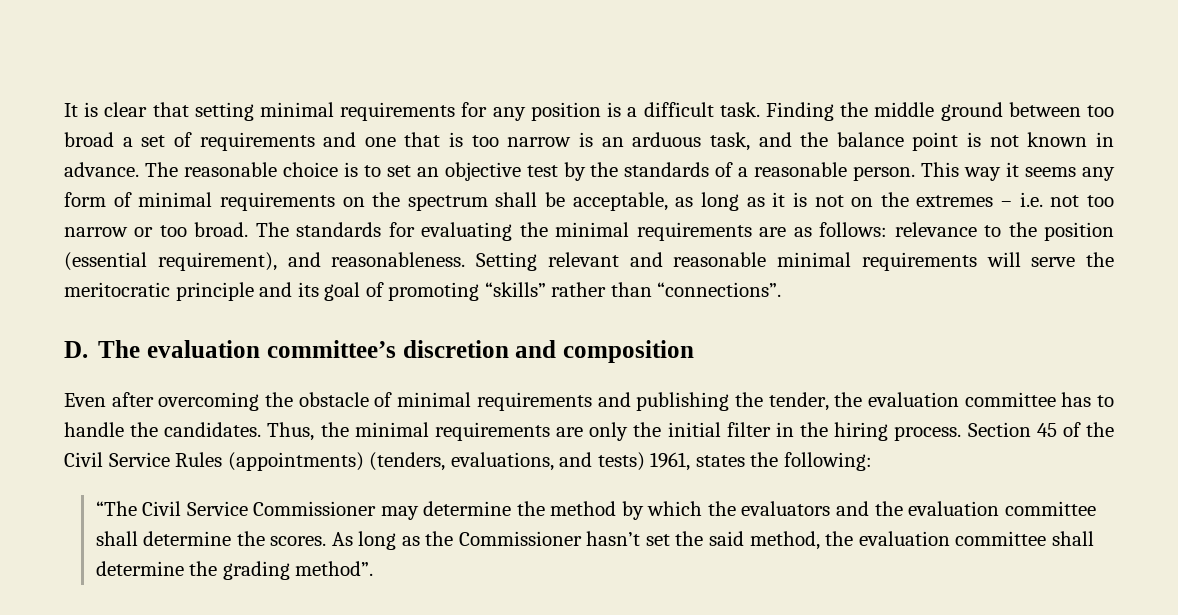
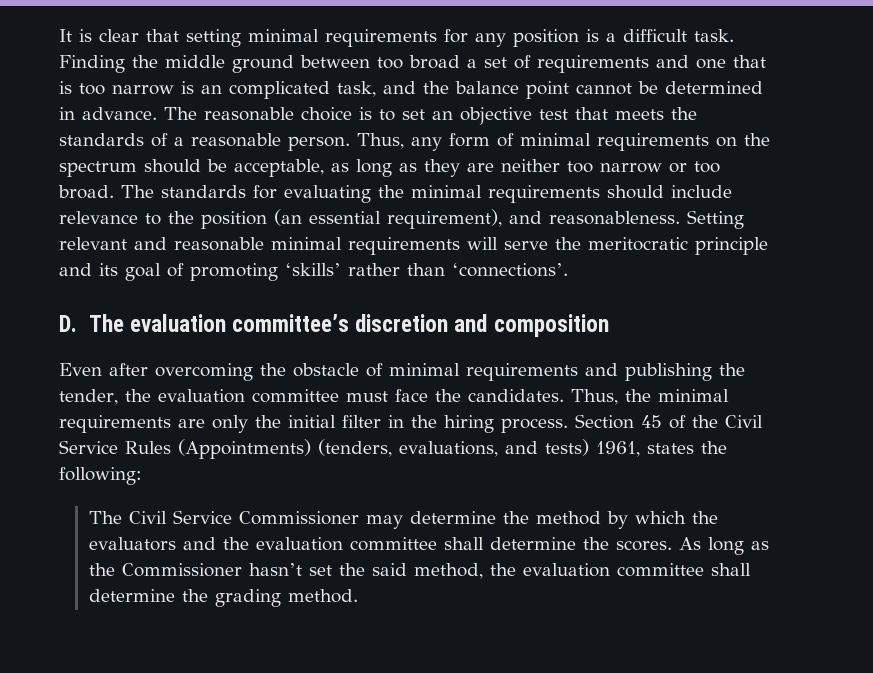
- Finding the middle ground between too broad a set of requirements and one that is too narrow is an arduous task, and the balance point is not known in advance.
+ Finding the middle ground between too broad a set of requirements and one that is too narrow is an complicated task, and the balance point cannot be determined in advance.
- The reasonable choice is to set an objective test by the standards of a reasonable person.
+ The reasonable choice is to set an objective test that meets the standards of a reasonable person.
- This way it seems any form of minimal requirements on the spectrum shall be acceptable, as long as it is not on the extremes – i.e. not too narrow or too broad.
+ Thus, any form of minimal requirements on the spectrum should be acceptable, as long as they are neither too narrow or too broad.
- The standards for evaluating the minimal requirements are as follows: relevance to the position (essential requirement), and reasonableness.
+ The standards for evaluating the minimal requirements should include relevance to the position (an essential requirement), and reasonableness.
- Setting relevant and reasonable minimal requirements will serve the meritocratic principle and its goal of promoting “skills” rather than “connections”.
+ Setting relevant and reasonable minimal requirements will serve the meritocratic principle and its goal of promoting ‘skills’ rather than ‘connections’.
- Even after overcoming the obstacle of minimal requirements and publishing the tender, the evaluation committee has to handle the candidates.
+ Even after overcoming the obstacle of minimal requirements and publishing the tender, the evaluation committee must face the candidates.
- Section 45 of the Civil Service Rules (appointments) (tenders, evaluations, and tests) 1961, states the following:
+ Section 45 of the Civil Service Rules (Appointments) (tenders, evaluations, and tests) 1961, states the following:
- “The Civil Service Commissioner may determine the method by which the evaluators and the evaluation committee shall determine the scores.
+ The Civil Service Commissioner may determine the method by which the evaluators and the evaluation committee shall determine the scores.
- As long as the Commissioner hasn’t set the said method, the evaluation committee shall determine the grading method”.
+ As long as the Commissioner hasn’t set the said method, the evaluation committee shall determine the grading method.

